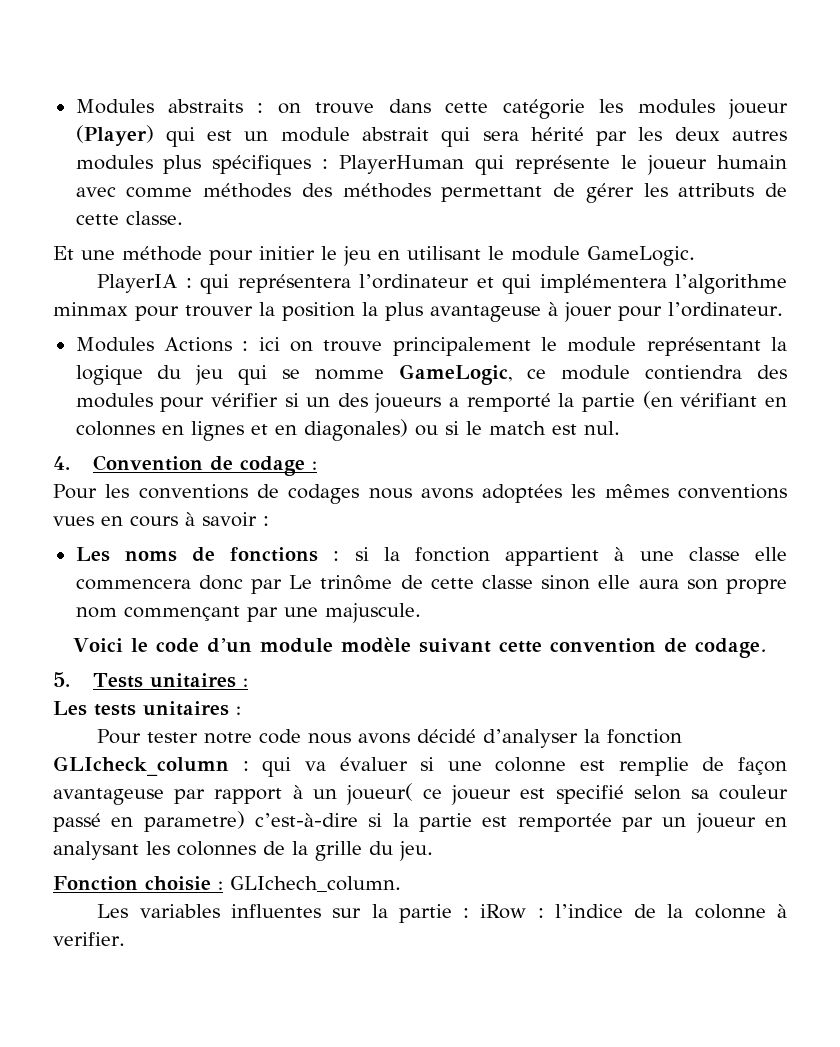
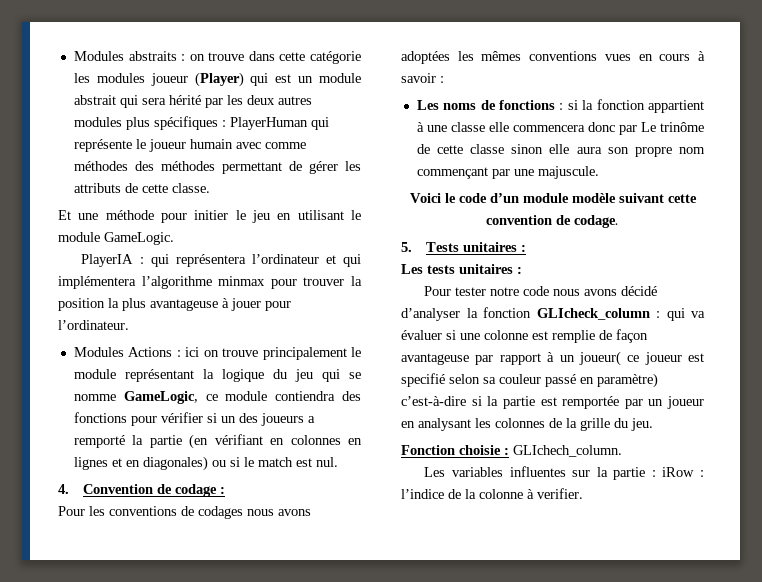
- Modules Actions : ici on trouve principalement le module représentant la logique du jeu qui se nomme GameLogic, ce module contiendra des modules pour vérifier si un des joueurs a remporté la partie (en vérifiant en colonnes en lignes et en diagonales) ou si le match est nul.
+ Modules Actions : ici on trouve principalement le module représentant la logique du jeu qui se nomme GameLogic, ce module contiendra des fonctions pour vérifier si un des joueurs a remporté la partie (en vérifiant en colonnes en lignes et en diagonales) ou si le match est nul.
- Pour tester notre code nous avons décidé d’analyser la fonction GLIcheck_column : qui va évaluer si une colonne est remplie de façon avantageuse par rapport à un joueur( ce joueur est specifié selon sa couleur passé en parametre) c’est-à-dire si la partie est remportée par un joueur en analysant les colonnes de la grille du jeu.
+ Pour tester notre code nous avons décidé d’analyser la fonction GLIcheck_column : qui va évaluer si une colonne est remplie de façon avantageuse par rapport à un joueur( ce joueur est specifié selon sa couleur passé en paramètre) c’est-à-dire si la partie est remportée par un joueur en analysant les colonnes de la grille du jeu.

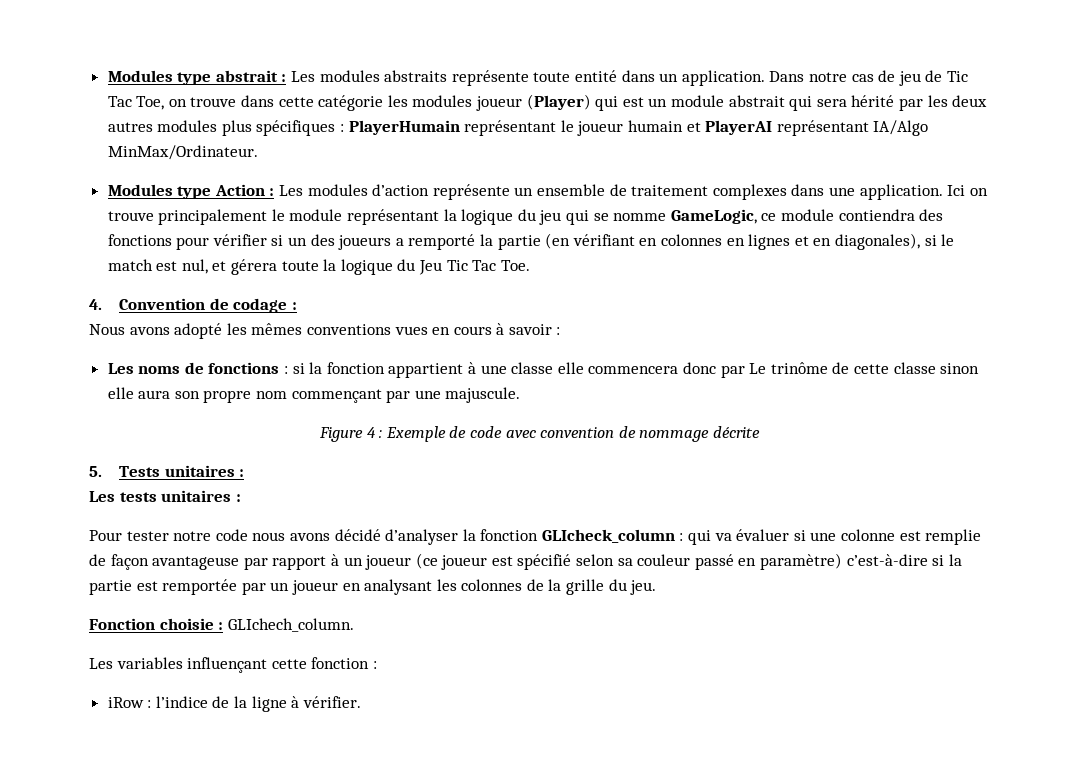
- Modules abstraits : on trouve dans cette catégorie les modules joueur (Player) qui est un module abstrait qui sera hérité par les deux autres modules plus spécifiques :
+ Modules type abstrait : Les modules abstraits représente toute entité dans un application. Dans notre cas de jeu de Tic Tac Toe, on trouve dans cette catégorie les modules joueur (Player) qui est un module abstrait qui sera hérité par les deux autres modules plus spécifiques :
- PlayerHuman qui représente le joueur humain avec comme méthodes des méthodes permettant de gérer les attributs de cette classe.
- Et une méthode pour initier le jeu en utilisant le module GameLogic.
- PlayerIA : qui représentera l’ordinateur et qui implémentera l’algorithme minmax pour trouver la position la plus avantageuse à jouer pour l’ordinateur.
- Modules Actions : ici on trouve principalement le module représentant la logique du jeu qui se nomme GameLogic, ce module contiendra des fonctions pour vérifier si un des joueurs a remporté la partie (en vérifiant en colonnes en lignes et en diagonales) ou si le match est nul.
+ PlayerHumain représentant le joueur humain et PlayerAI représentant IA/Algo MinMax/Ordinateur.
+ Modules type Action : Les modules d’action représente un ensemble de traitement complexes dans une application. Ici on trouve principalement le module représentant la logique du jeu qui se nomme GameLogic, ce module contiendra des fonctions pour vérifier si un des joueurs a remporté la partie (en vérifiant en colonnes en lignes et en diagonales), si le match est nul, et gérera toute la logique du Jeu Tic Tac Toe.
- Pour les conventions de codages nous avons adoptées les mêmes conventions vues en cours à savoir :
+ Nous avons adopté les mêmes conventions vues en cours à savoir :
- Voici le code d’un module modèle suivant cette convention de codage.
+ Figure 4 : Exemple de code avec convention de nommage décrite
- Pour tester notre code nous avons décidé d’analyser la fonction GLIcheck_column : qui va évaluer si une colonne est remplie de façon avantageuse par rapport à un joueur( ce joueur est specifié selon sa couleur passé en paramètre) c’est-à-dire si la partie est remportée par un joueur en analysant les colonnes de la grille du jeu.
+ Pour tester notre code nous avons décidé d’analyser la fonction GLIcheck_column : qui va évaluer si une colonne est remplie de façon avantageuse par rapport à un joueur (ce joueur est spécifié selon sa couleur passé en paramètre) c’est-à-dire si la partie est remportée par un joueur en analysant les colonnes de la grille du jeu.
- Les variables influentes sur la partie : iRow : l’indice de la colonne à verifier.
+ Les variables influençant cette fonction :
+ iRow : l’indice de la ligne à vérifier.

